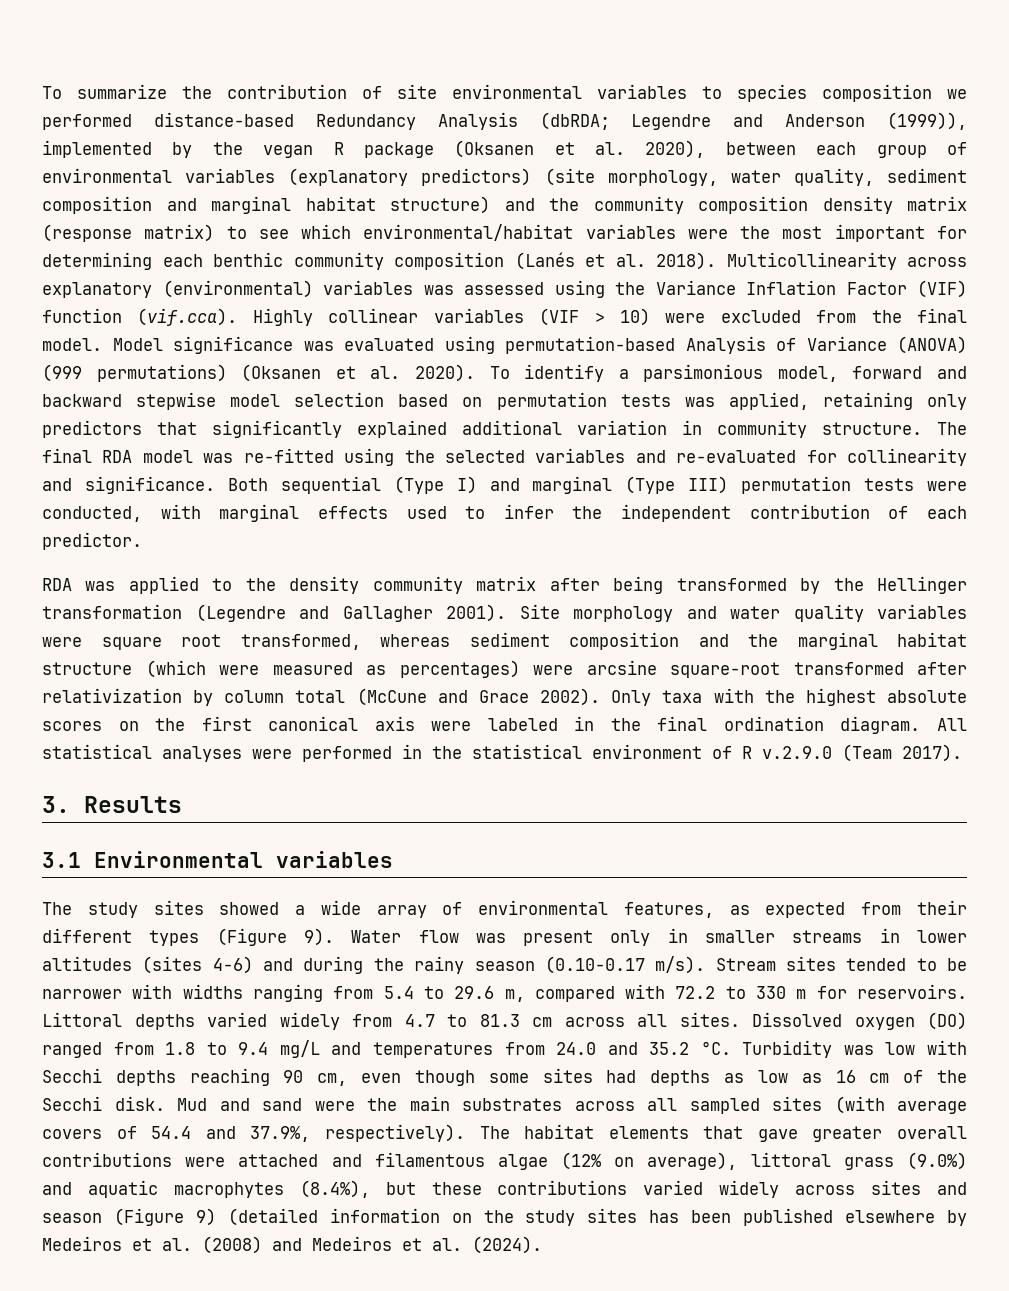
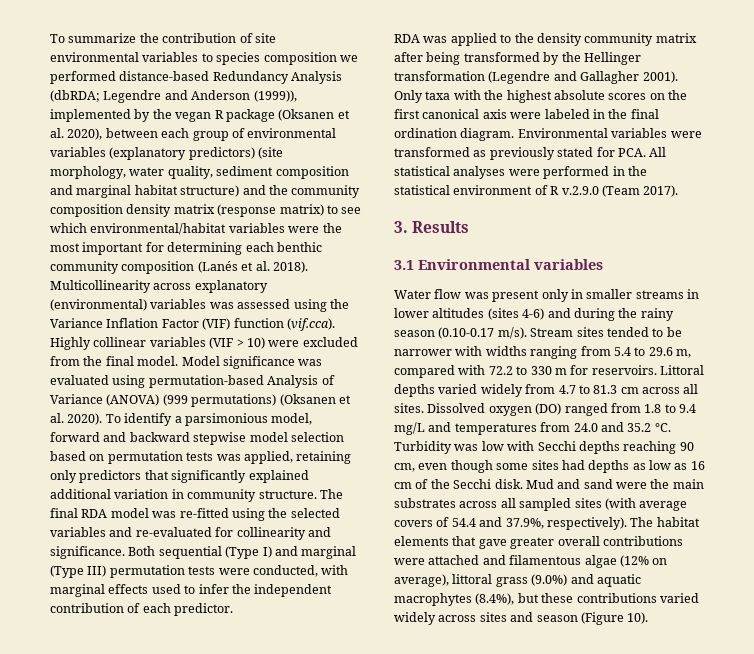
- Site morphology and water quality variables were square root transformed, whereas sediment composition and the marginal habitat structure (which were measured as percentages) were arcsine square-root transformed after relativization by column total (McCune and Grace 2002).
- All statistical analyses were performed in the statistical environment of R v.2.9.0 (Team 2017).
+ Environmental variables were transformed as previously stated for PCA. All statistical analyses were performed in the statistical environment of R v.2.9.0 (Team 2017).
- The study sites showed a wide array of environmental features, as expected from their different types (Figure 9).
- The habitat elements that gave greater overall contributions were attached and filamentous algae (12% on average), littoral grass (9.0%) and aquatic macrophytes (8.4%), but these contributions varied widely across sites and season (Figure 9) (detailed information on the study sites has been published elsewhere by Medeiros et al. (2008) and Medeiros et al. (2024).
+ The habitat elements that gave greater overall contributions were attached and filamentous algae (12% on average), littoral grass (9.0%) and aquatic macrophytes (8.4%), but these contributions varied widely across sites and season (Figure 10).

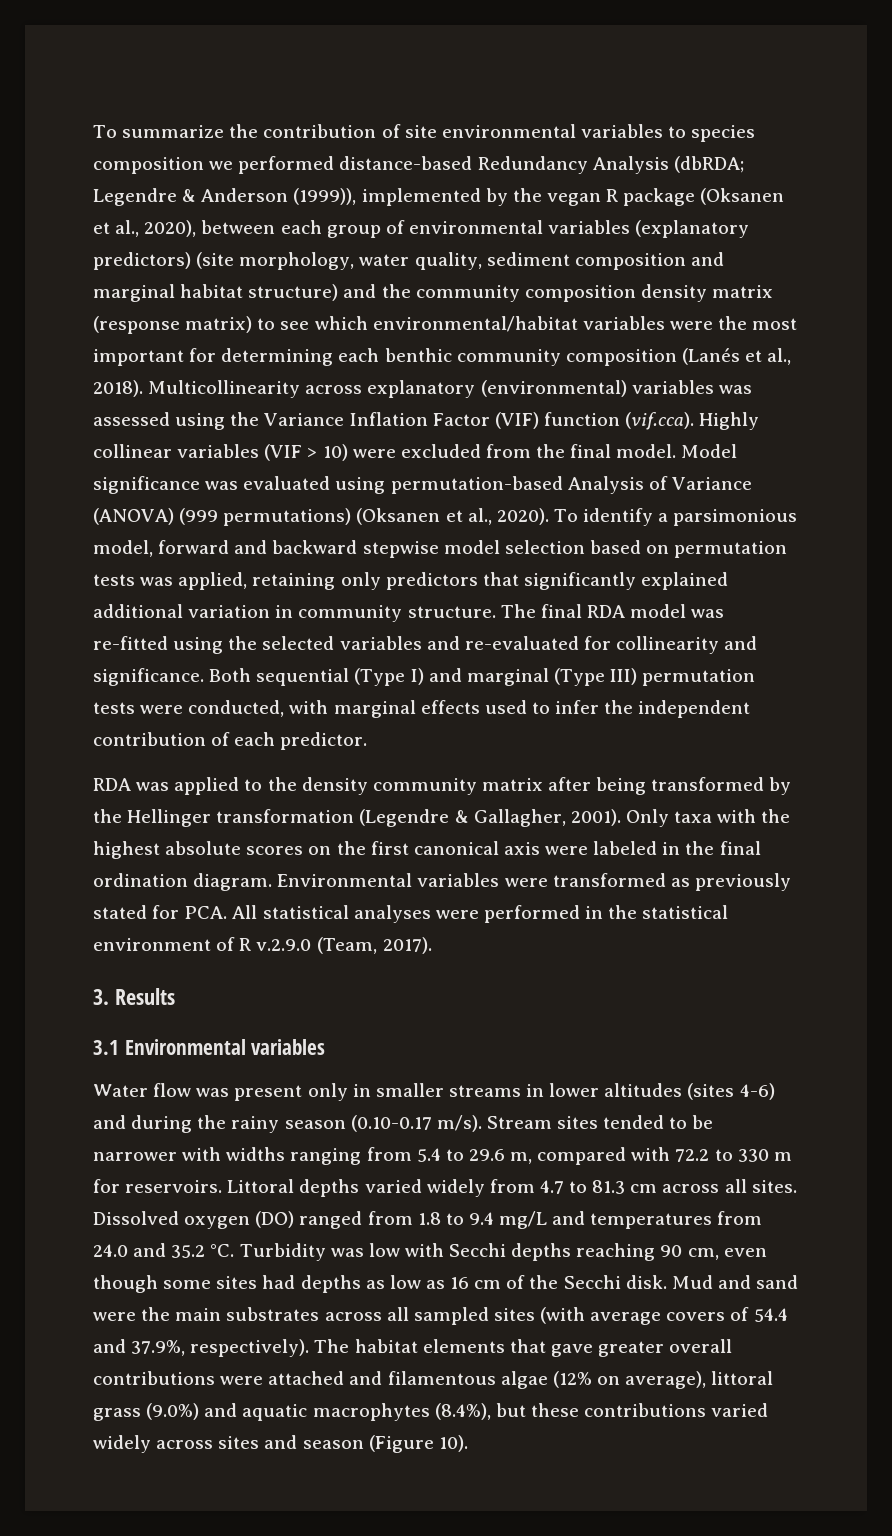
- Legendre and Anderson (1999)), implemented by the vegan R package (Oksanen et al. 2020), between each group of environmental variables (explanatory predictors) (site morphology, water quality, sediment composition and marginal habitat structure) and the community composition density matrix (response matrix) to see which environmental/habitat variables were the most important for determining each benthic community composition (Lanés et al. 2018).
+ Legendre & Anderson (1999)), implemented by the vegan R package (Oksanen et al., 2020), between each group of environmental variables (explanatory predictors) (site morphology, water quality, sediment composition and marginal habitat structure) and the community composition density matrix (response matrix) to see which environmental/habitat variables were the most important for determining each benthic community composition (Lanés et al., 2018).
- Model significance was evaluated using permutation-based Analysis of Variance (ANOVA) (999 permutations) (Oksanen et al. 2020).
+ Model significance was evaluated using permutation-based Analysis of Variance (ANOVA) (999 permutations) (Oksanen et al., 2020).
- RDA was applied to the density community matrix after being transformed by the Hellinger transformation (Legendre and Gallagher 2001).
+ RDA was applied to the density community matrix after being transformed by the Hellinger transformation (Legendre & Gallagher, 2001).
- Environmental variables were transformed as previously stated for PCA. All statistical analyses were performed in the statistical environment of R v.2.9.0 (Team 2017).
+ Environmental variables were transformed as previously stated for PCA. All statistical analyses were performed in the statistical environment of R v.2.9.0 (Team, 2017).

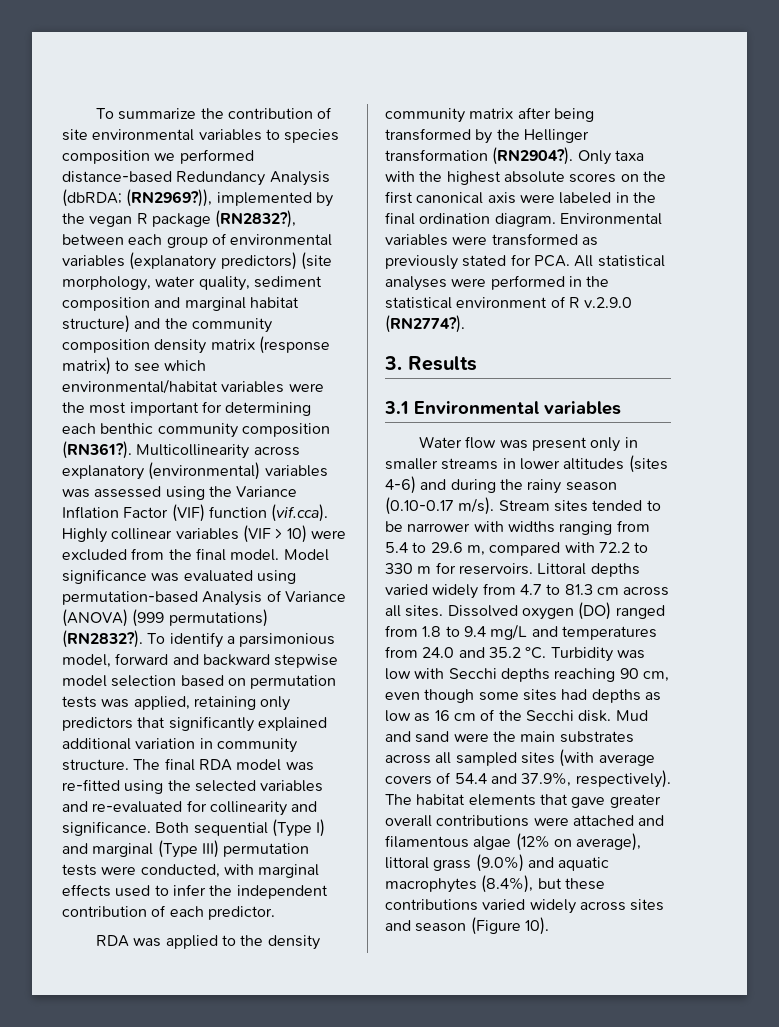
- Legendre & Anderson (1999)), implemented by the vegan R package (Oksanen et al., 2020), between each group of environmental variables (explanatory predictors) (site morphology, water quality, sediment composition and marginal habitat structure) and the community composition density matrix (response matrix) to see which environmental/habitat variables were the most important for determining each benthic community composition (Lanés et al., 2018).
+ (RN2969?)), implemented by the vegan R package (RN2832?), between each group of environmental variables (explanatory predictors) (site morphology, water quality, sediment composition and marginal habitat structure) and the community composition density matrix (response matrix) to see which environmental/habitat variables were the most important for determining each benthic community composition (RN361?).
- Model significance was evaluated using permutation-based Analysis of Variance (ANOVA) (999 permutations) (Oksanen et al., 2020).
+ Model significance was evaluated using permutation-based Analysis of Variance (ANOVA) (999 permutations) (RN2832?).
- RDA was applied to the density community matrix after being transformed by the Hellinger transformation (Legendre & Gallagher, 2001).
+ RDA was applied to the density community matrix after being transformed by the Hellinger transformation (RN2904?).
- Environmental variables were transformed as previously stated for PCA. All statistical analyses were performed in the statistical environment of R v.2.9.0 (Team, 2017).
+ Environmental variables were transformed as previously stated for PCA. All statistical analyses were performed in the statistical environment of R v.2.9.0 (RN2774?).

